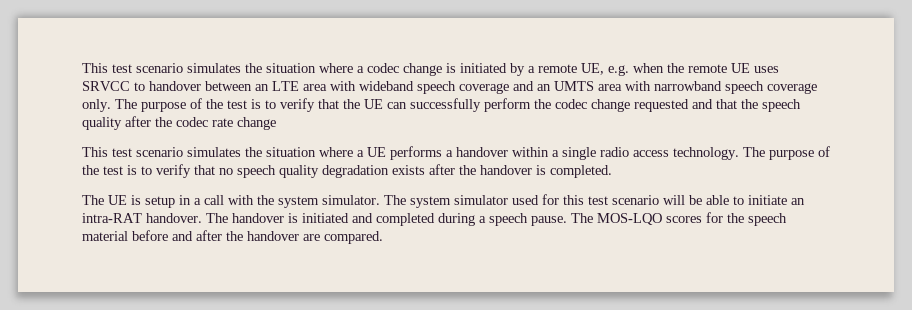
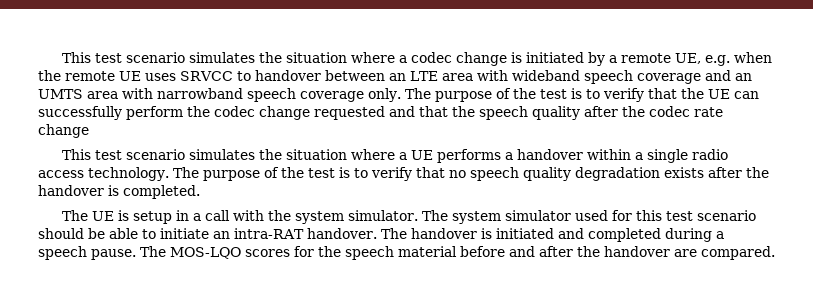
- The system simulator used for this test scenario will be able to initiate an intra-RAT handover.
+ The system simulator used for this test scenario should be able to initiate an intra-RAT handover.

